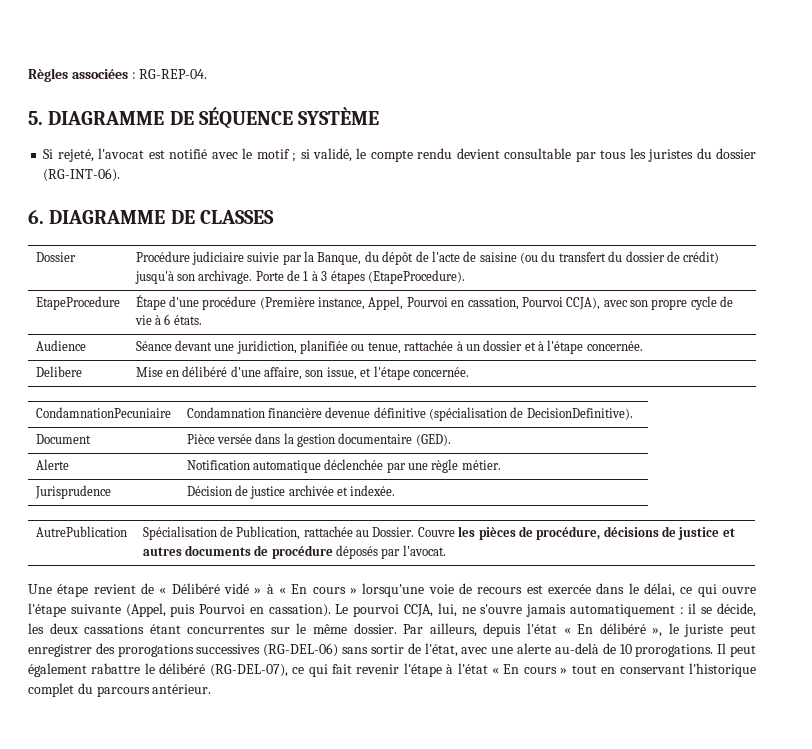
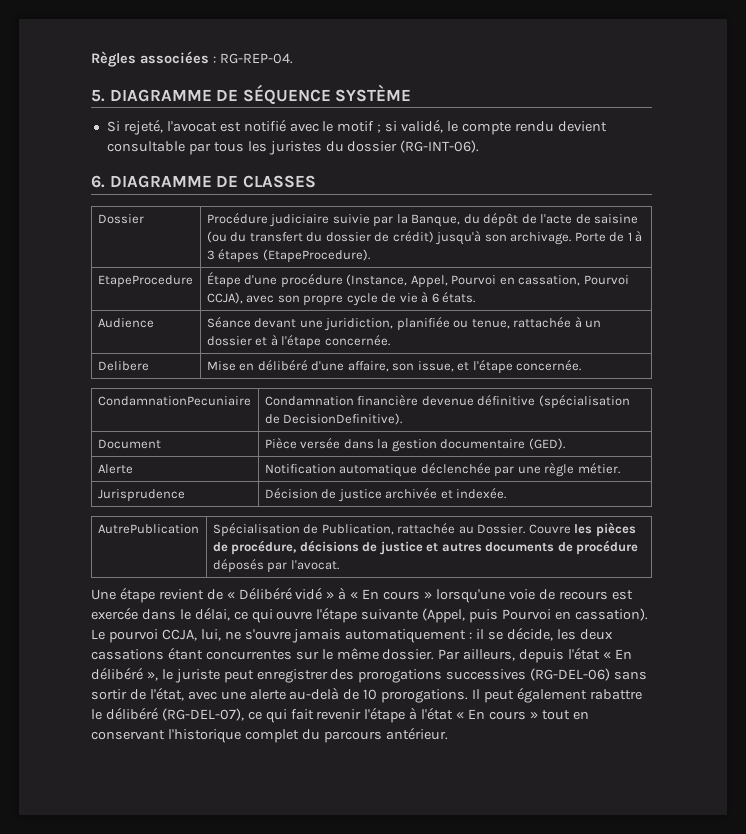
- EtapeProcedure | Étape d'une procédure (Première instance, Appel, Pourvoi en cassation, Pourvoi CCJA), avec son propre cycle de vie à 6 états.
+ EtapeProcedure | Étape d'une procédure (Instance, Appel, Pourvoi en cassation, Pourvoi CCJA), avec son propre cycle de vie à 6 états.

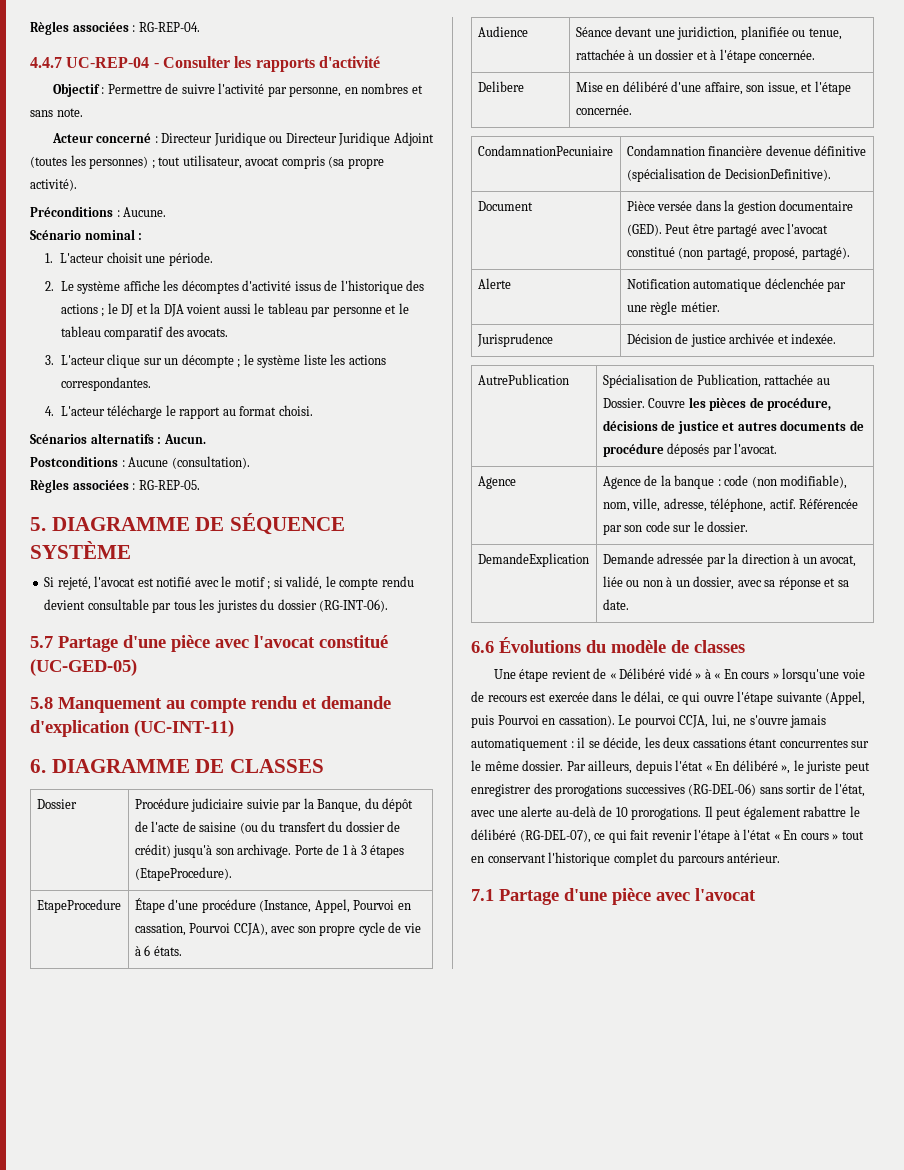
+ 4.4.7 UC-REP-04 - Consulter les rapports d'activité
+ Objectif : Permettre de suivre l'activité par personne, en nombres et sans note.
+ Acteur concerné : Directeur Juridique ou Directeur Juridique Adjoint (toutes les personnes) ; tout utilisateur, avocat compris (sa propre activité).
+ Préconditions : Aucune.
+ Scénario nominal :
+ 1. L'acteur choisit une période.
+ 2. Le système affiche les décomptes d'activité issus de l'historique des actions ; le DJ et la DJA voient aussi le tableau par personne et le tableau comparatif des avocats.
+ 3. L'acteur clique sur un décompte ; le système liste les actions correspondantes.
+ 4. L'acteur télécharge le rapport au format choisi.
+ Scénarios alternatifs : Aucun.
+ Postconditions : Aucune (consultation).
+ Règles associées : RG-REP-05.
+ 5.7 Partage d'une pièce avec l'avocat constitué (UC-GED-05)
+ 5.8 Manquement au compte rendu et demande d'explication (UC-INT-11)
- Document | Pièce versée dans la gestion documentaire (GED).
+ Document | Pièce versée dans la gestion documentaire (GED). Peut être partagé avec l'avocat constitué (non partagé, proposé, partagé).
+ Agence | Agence de la banque : code (non modifiable), nom, ville, adresse, téléphone, actif. Référencée par son code sur le dossier.
+ DemandeExplication | Demande adressée par la direction à un avocat, liée ou non à un dossier, avec sa réponse et sa date.
+ 6.6 Évolutions du modèle de classes
+ 7.1 Partage d'une pièce avec l'avocat

